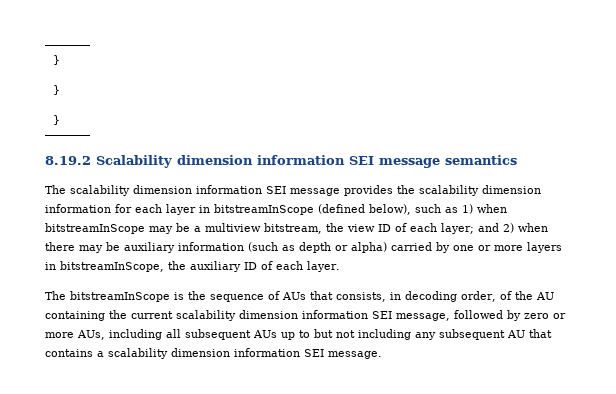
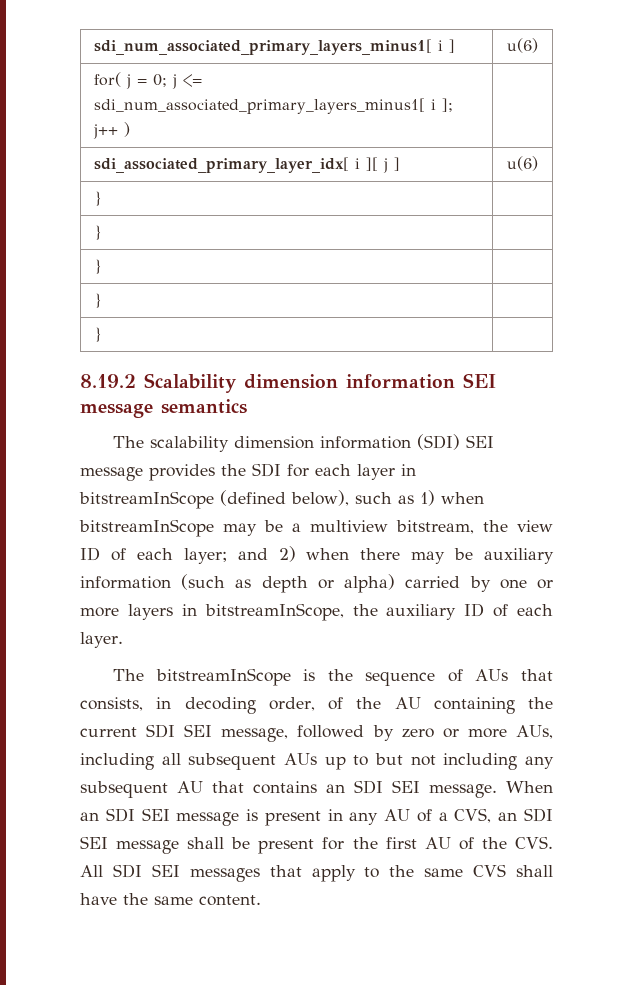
+ sdi_num_associated_primary_layers_minus1[ i ] | u(6)
+ for( j = 0; j <= sdi_num_associated_primary_layers_minus1[ i ]; j++ ) |
+ sdi_associated_primary_layer_idx[ i ][ j ] | u(6)
+ } |
+ } |
- The scalability dimension information SEI message provides the scalability dimension information for each layer in bitstreamInScope (defined below), such as 1) when bitstreamInScope may be a multiview bitstream, the view ID of each layer; and 2) when there may be auxiliary information (such as depth or alpha) carried by one or more layers in bitstreamInScope, the auxiliary ID of each layer.
+ The scalability dimension information (SDI) SEI message provides the SDI for each layer in bitstreamInScope (defined below), such as 1) when bitstreamInScope may be a multiview bitstream, the view ID of each layer; and 2) when there may be auxiliary information (such as depth or alpha) carried by one or more layers in bitstreamInScope, the auxiliary ID of each layer.
- The bitstreamInScope is the sequence of AUs that consists, in decoding order, of the AU containing the current scalability dimension information SEI message, followed by zero or more AUs, including all subsequent AUs up to but not including any subsequent AU that contains a scalability dimension information SEI message.
+ The bitstreamInScope is the sequence of AUs that consists, in decoding order, of the AU containing the current SDI SEI message, followed by zero or more AUs, including all subsequent AUs up to but not including any subsequent AU that contains an SDI SEI message. When an SDI SEI message is present in any AU of a CVS, an SDI SEI message shall be present for the first AU of the CVS. All SDI SEI messages that apply to the same CVS shall have the same content.

